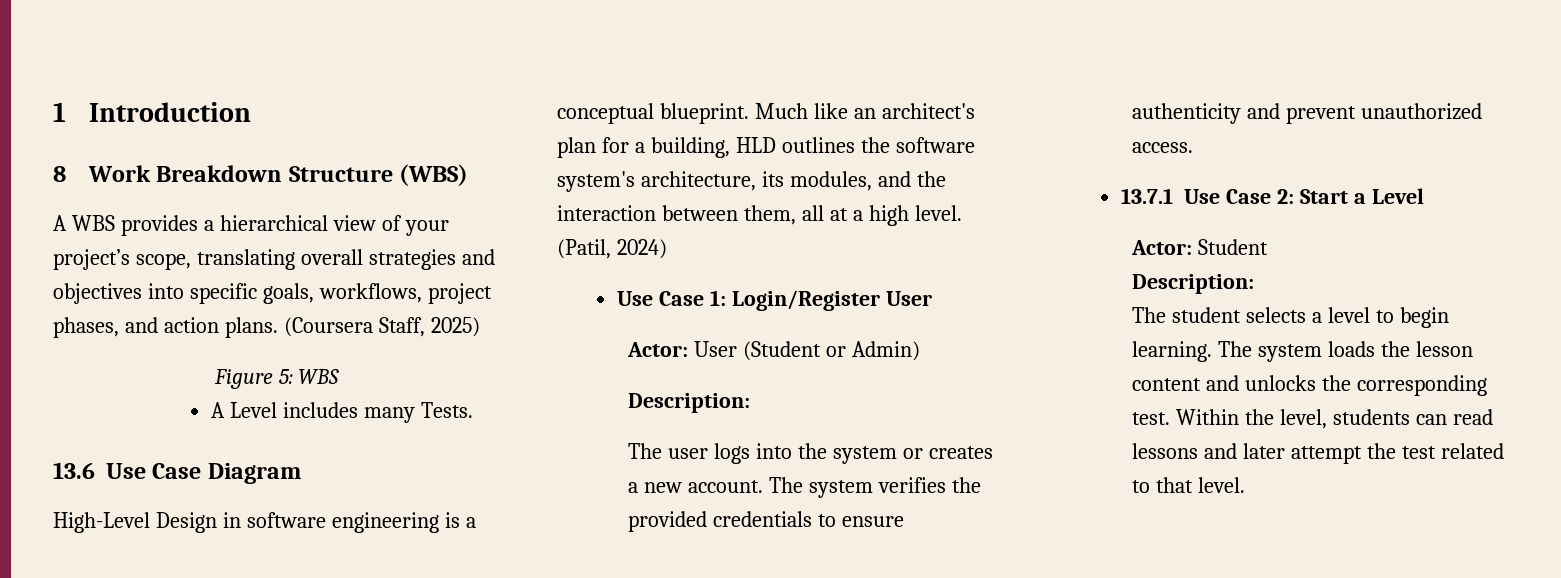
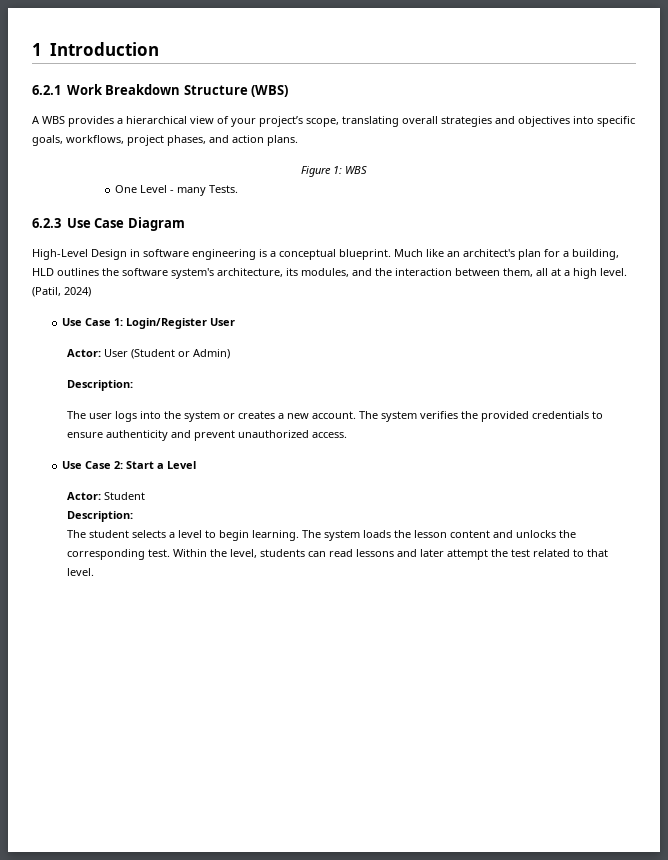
- 8 Work Breakdown Structure (WBS)
+ 6.2.1 Work Breakdown Structure (WBS)
- (Coursera Staff, 2025)
- Figure 5: WBS
+ Figure 1: WBS
- A Level includes many Tests.
+ One Level - many Tests.
- 13.6 Use Case Diagram
+ 6.2.3 Use Case Diagram
- 13.7.1 Use Case 2: Start a Level
+ Use Case 2: Start a Level

